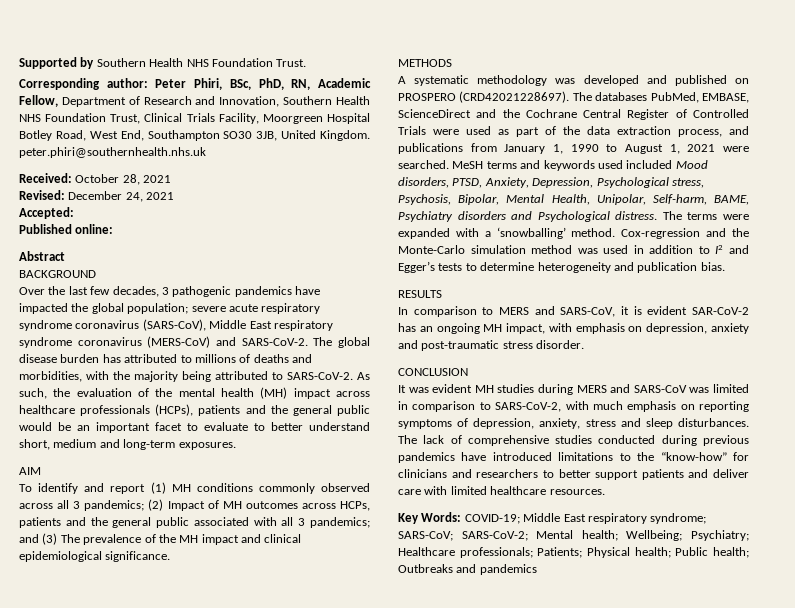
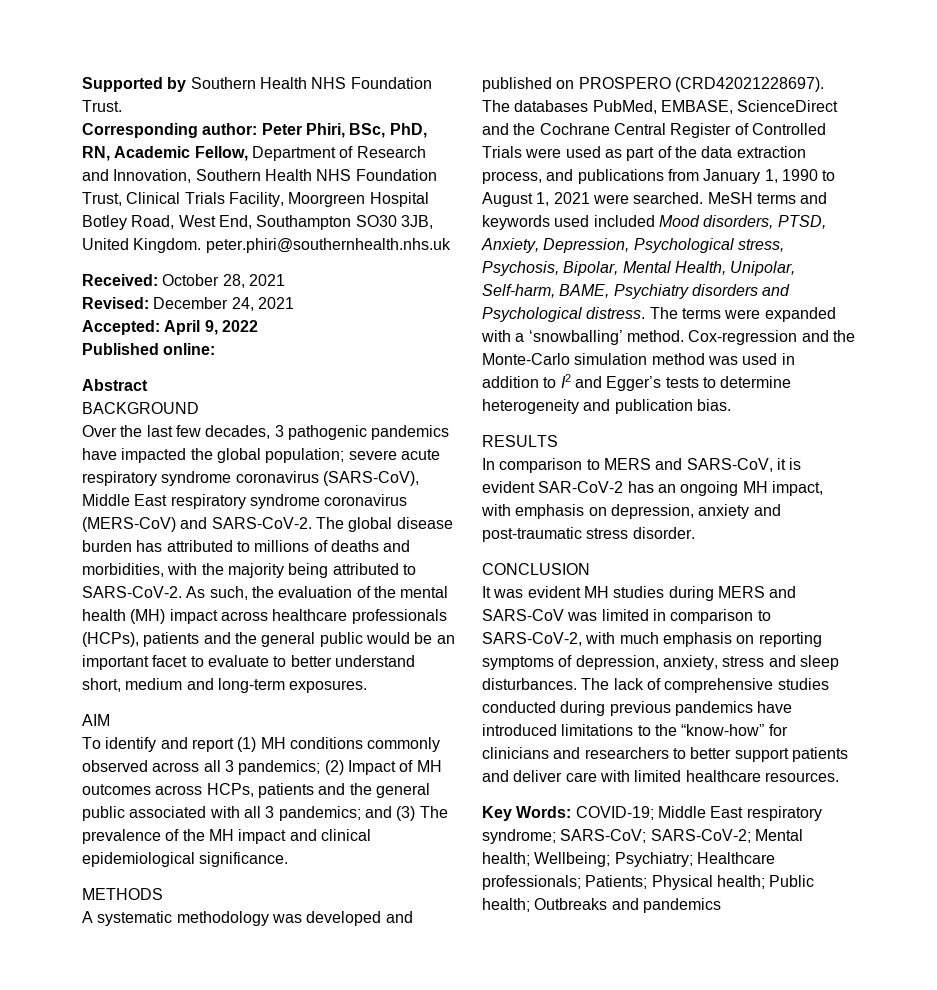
- Accepted:
+ Accepted: April 9, 2022

